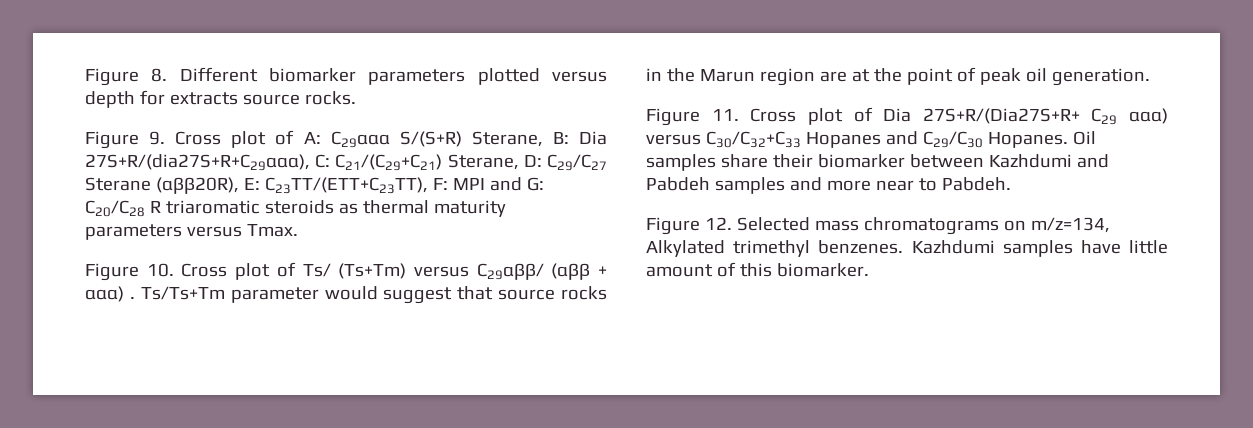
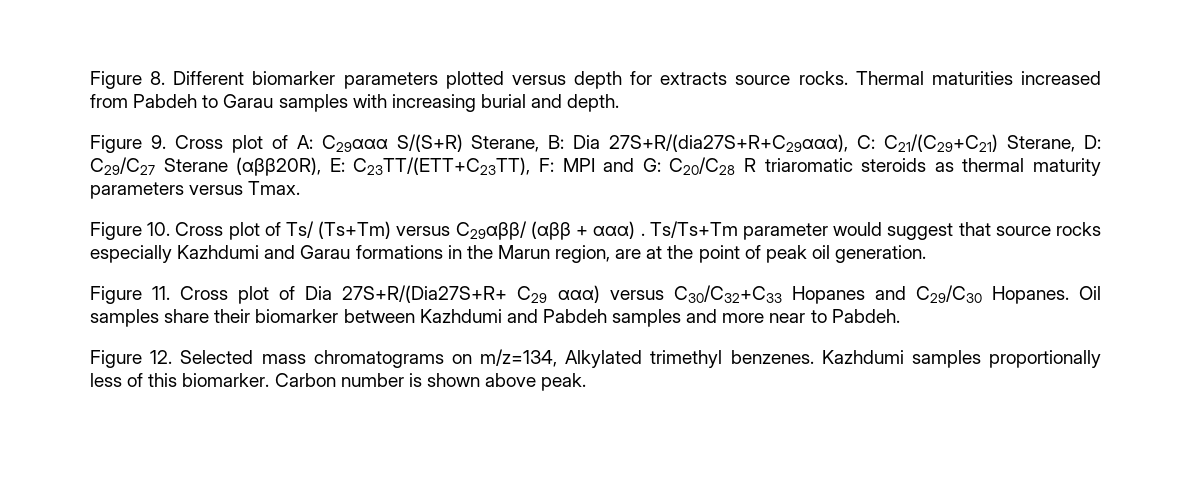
+ Thermal maturities increased from Pabdeh to Garau samples with increasing burial and depth.
- Ts/Ts+Tm parameter would suggest that source rocks in the Marun region are at the point of peak oil generation.
+ Ts/Ts+Tm parameter would suggest that source rocks especially Kazhdumi and Garau formations in the Marun region, are at the point of peak oil generation.
- Kazhdumi samples have little amount of this biomarker.
+ Kazhdumi samples proportionally less of this biomarker. Carbon number is shown above peak.

